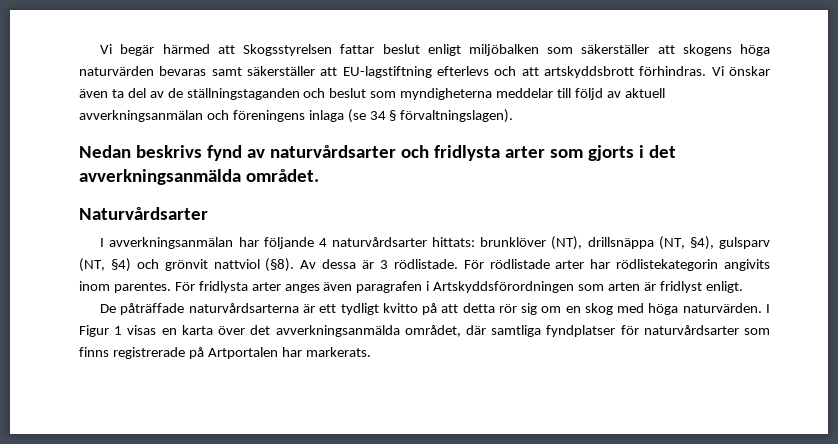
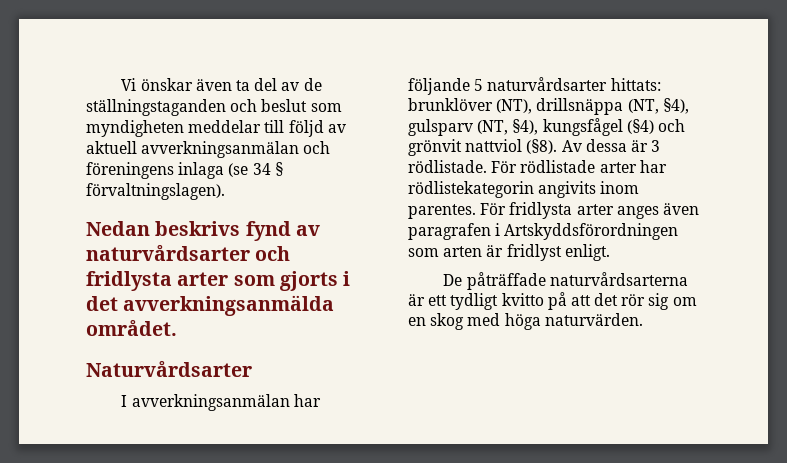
- Vi begär härmed att Skogsstyrelsen fattar beslut enligt miljöbalken som säkerställer att skogens höga naturvärden bevaras samt säkerställer att EU-lagstiftning efterlevs och att artskyddsbrott förhindras. Vi önskar även ta del av de ställningstaganden och beslut som myndigheterna meddelar till följd av aktuell avverkningsanmälan och föreningens inlaga (se 34 § förvaltningslagen).
+ Vi önskar även ta del av de ställningstaganden och beslut som myndigheten meddelar till följd av aktuell avverkningsanmälan och föreningens inlaga (se 34 § förvaltningslagen).
- I avverkningsanmälan har följande 4 naturvårdsarter hittats: brunklöver (NT), drillsnäppa (NT, §4), gulsparv (NT, §4) och grönvit nattviol (§8).
+ I avverkningsanmälan har följande 5 naturvårdsarter hittats: brunklöver (NT), drillsnäppa (NT, §4), gulsparv (NT, §4), kungsfågel (§4) och grönvit nattviol (§8).
- De påträffade naturvårdsarterna är ett tydligt kvitto på att detta rör sig om en skog med höga naturvärden. I Figur 1 visas en karta över det avverkningsanmälda området, där samtliga fyndplatser för naturvårdsarter som finns registrerade på Artportalen har markerats.
+ De påträffade naturvårdsarterna är ett tydligt kvitto på att det rör sig om en skog med höga naturvärden.

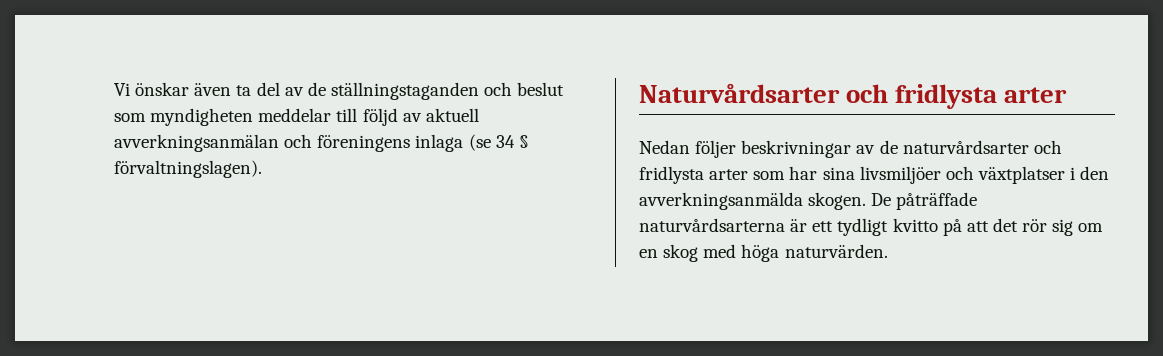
- Nedan beskrivs fynd av naturvårdsarter och fridlysta arter som gjorts i det avverkningsanmälda området.
- Naturvårdsarter
- I avverkningsanmälan har följande 5 naturvårdsarter hittats: brunklöver (NT), drillsnäppa (NT, §4), gulsparv (NT, §4), kungsfågel (§4) och grönvit nattviol (§8). Av dessa är 3 rödlistade. För rödlistade arter har rödlistekategorin angivits inom parentes. För fridlysta arter anges även paragrafen i Artskyddsförordningen som arten är fridlyst enligt.
- De påträffade naturvårdsarterna är ett tydligt kvitto på att det rör sig om en skog med höga naturvärden.
+ Naturvårdsarter och fridlysta arter
+ Nedan följer beskrivningar av de naturvårdsarter och fridlysta arter som har sina livsmiljöer och växtplatser i den avverkningsanmälda skogen. De påträffade naturvårdsarterna är ett tydligt kvitto på att det rör sig om en skog med höga naturvärden.

